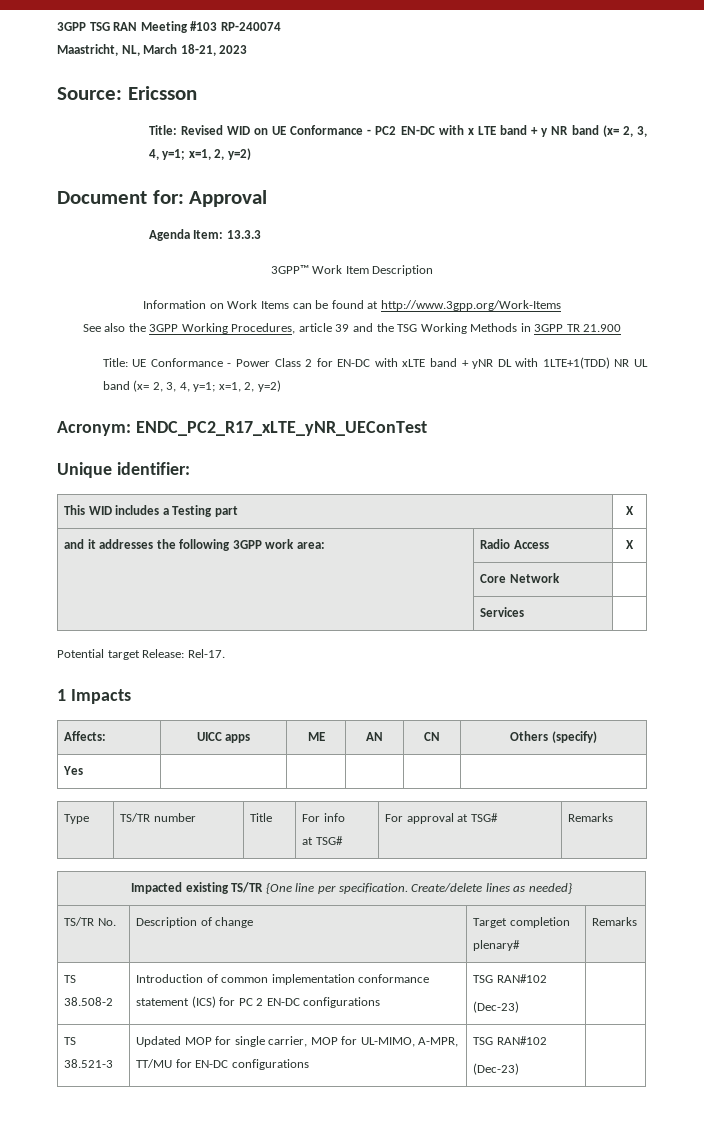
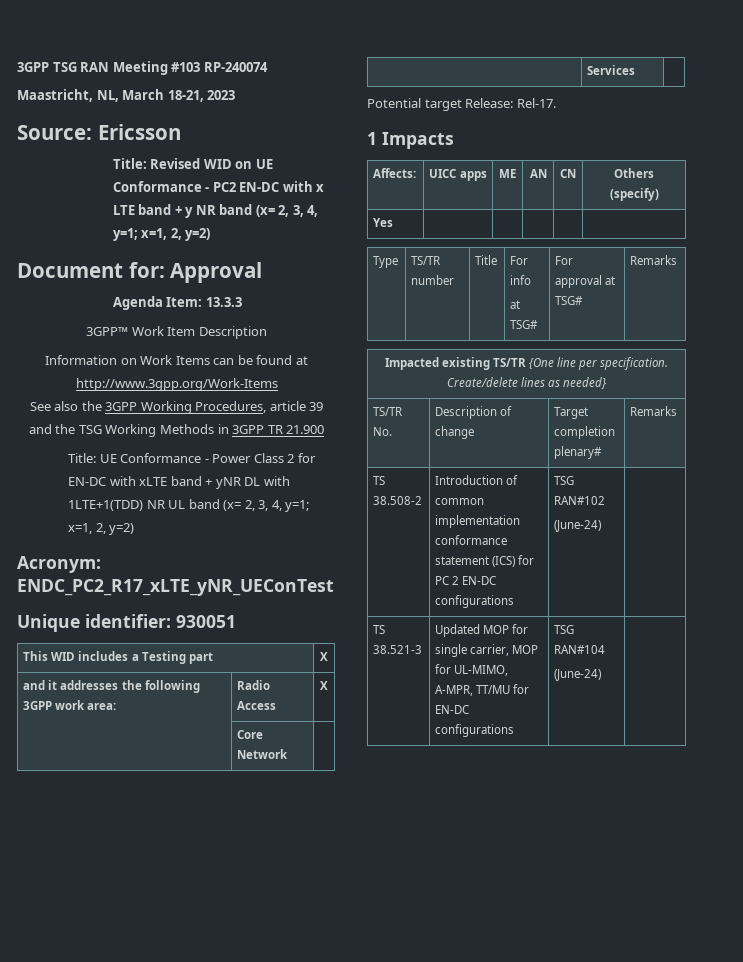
- Unique identifier:
+ Unique identifier: 930051
  TS 38.508-2 | Introduction of common implementation conformance statement (ICS) for PC 2 EN-DC configurations | TSG RAN#102
- (Dec-23) |
+ (June-24) |
- TS 38.521-3 | Updated MOP for single carrier, MOP for UL-MIMO, A-MPR, TT/MU for EN-DC configurations | TSG RAN#102
- (Dec-23) |
+ TS 38.521-3 | Updated MOP for single carrier, MOP for UL-MIMO, A-MPR, TT/MU for EN-DC configurations | TSG RAN#104
+ (June-24) |

